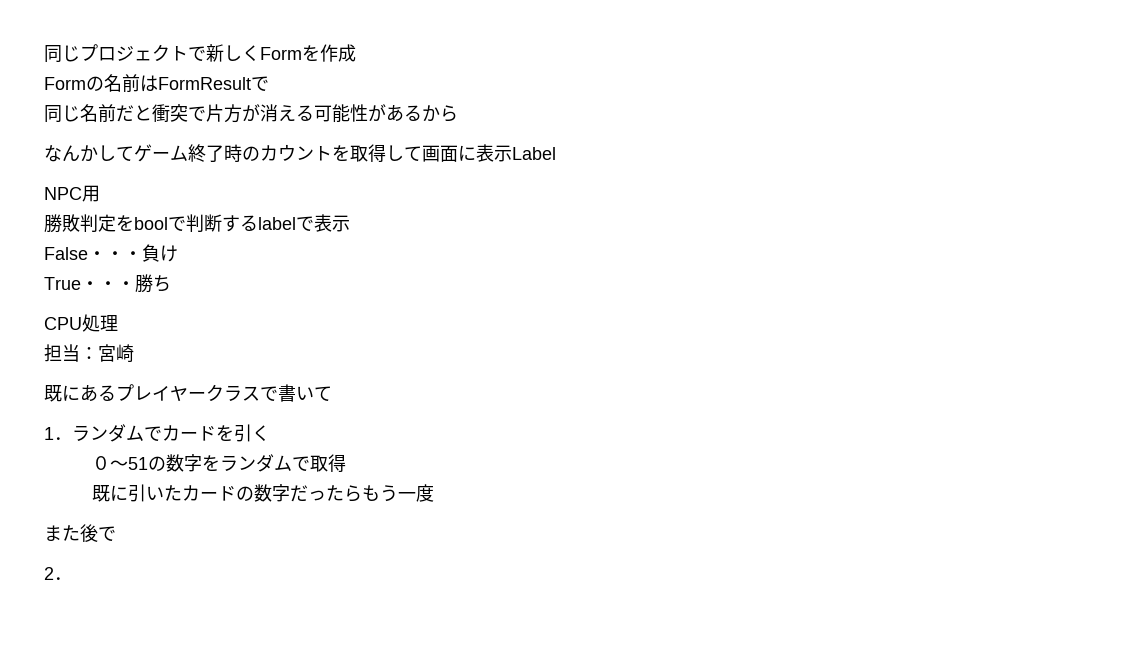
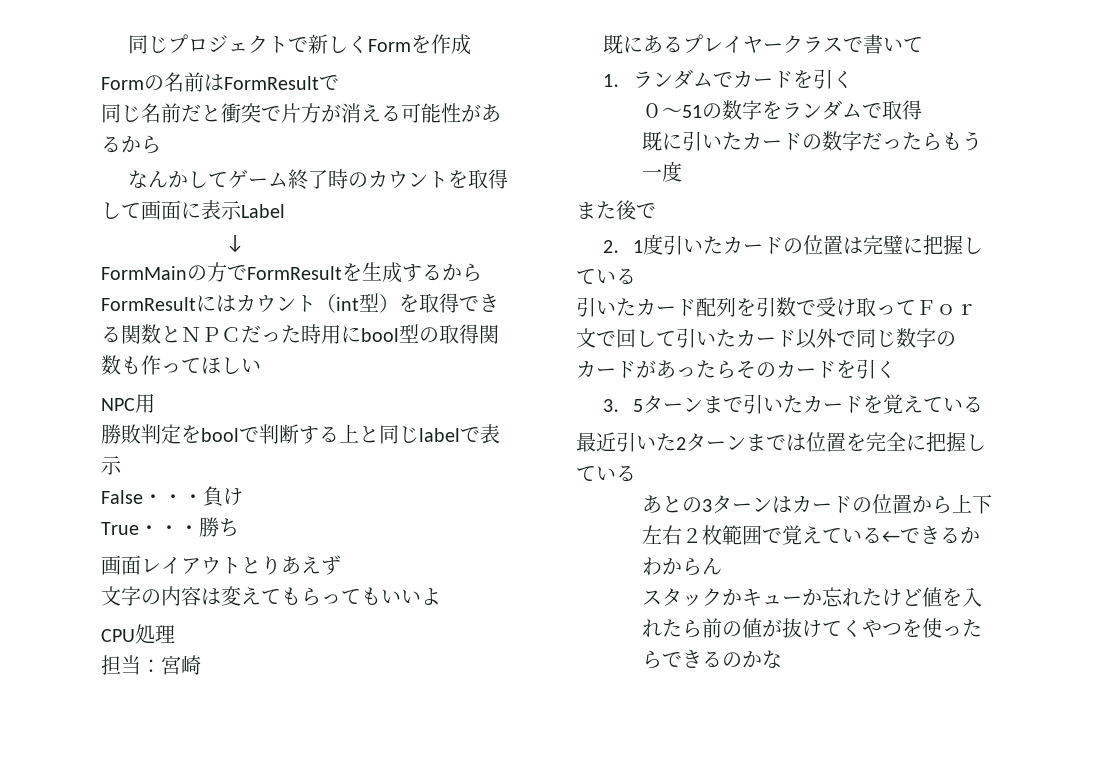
+ ↓
+ FormMainの方でFormResultを生成するからFormResultにはカウント（int型）を取得できる関数とＮＰＣだった時用にbool型の取得関数も作ってほしい
- 勝敗判定をboolで判断するlabelで表示
+ 勝敗判定をboolで判断する上と同じlabelで表示
+ 画面レイアウトとりあえず
+ 文字の内容は変えてもらってもいいよ
- 2．
+ 2．1度引いたカードの位置は完璧に把握している
+ 引いたカード配列を引数で受け取ってＦｏｒ文で回して引いたカード以外で同じ数字のカードがあったらそのカードを引く
+ 3．5ターンまで引いたカードを覚えている
+ 最近引いた2ターンまでは位置を完全に把握している
+ あとの3ターンはカードの位置から上下左右２枚範囲で覚えている←できるかわからん
+ スタックかキューか忘れたけど値を入れたら前の値が抜けてくやつを使ったらできるのかな

